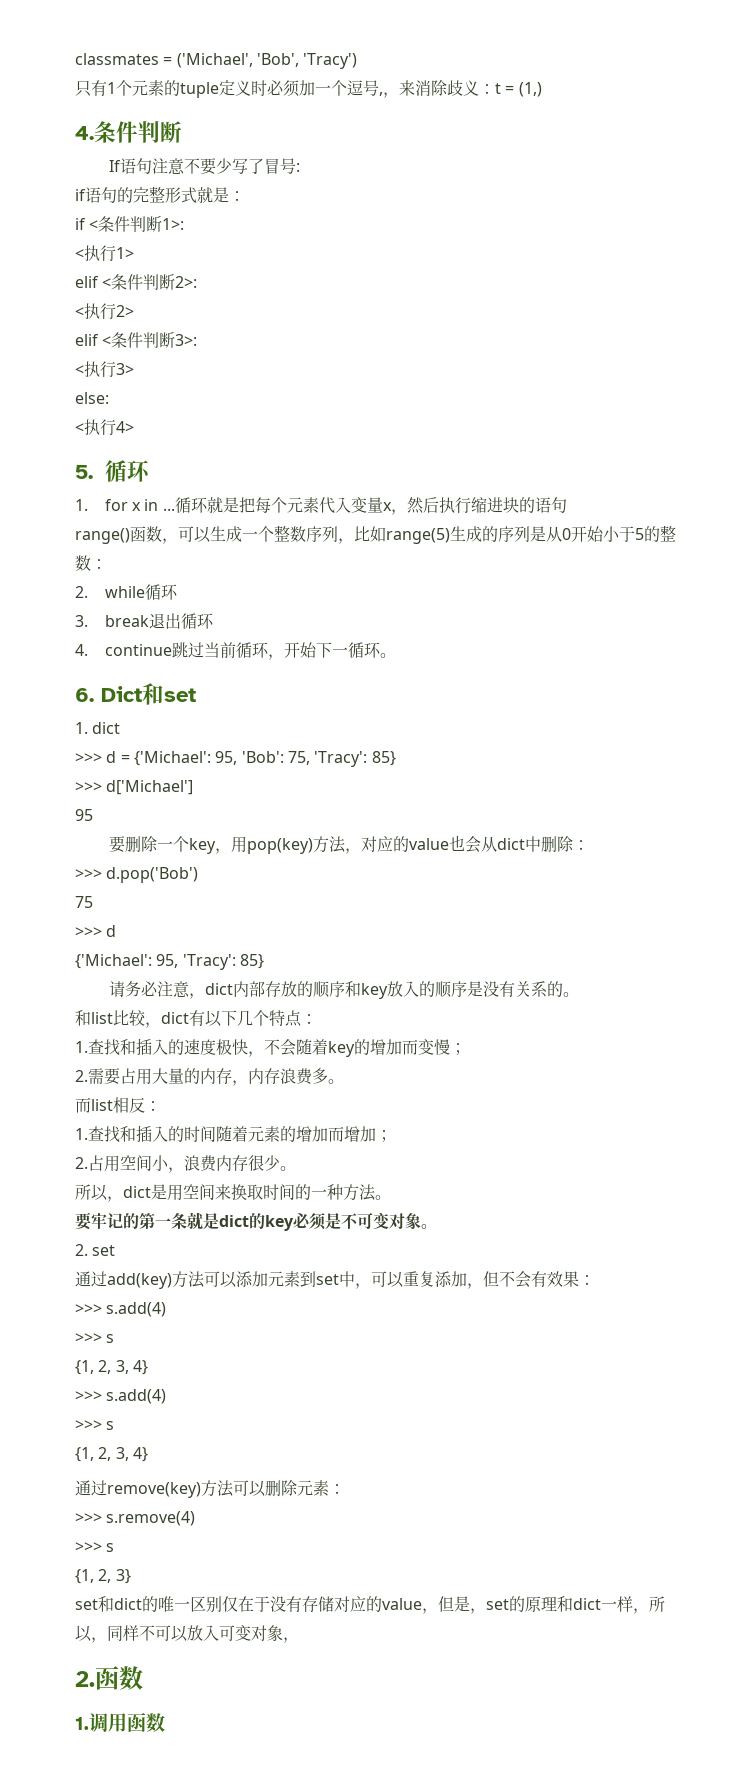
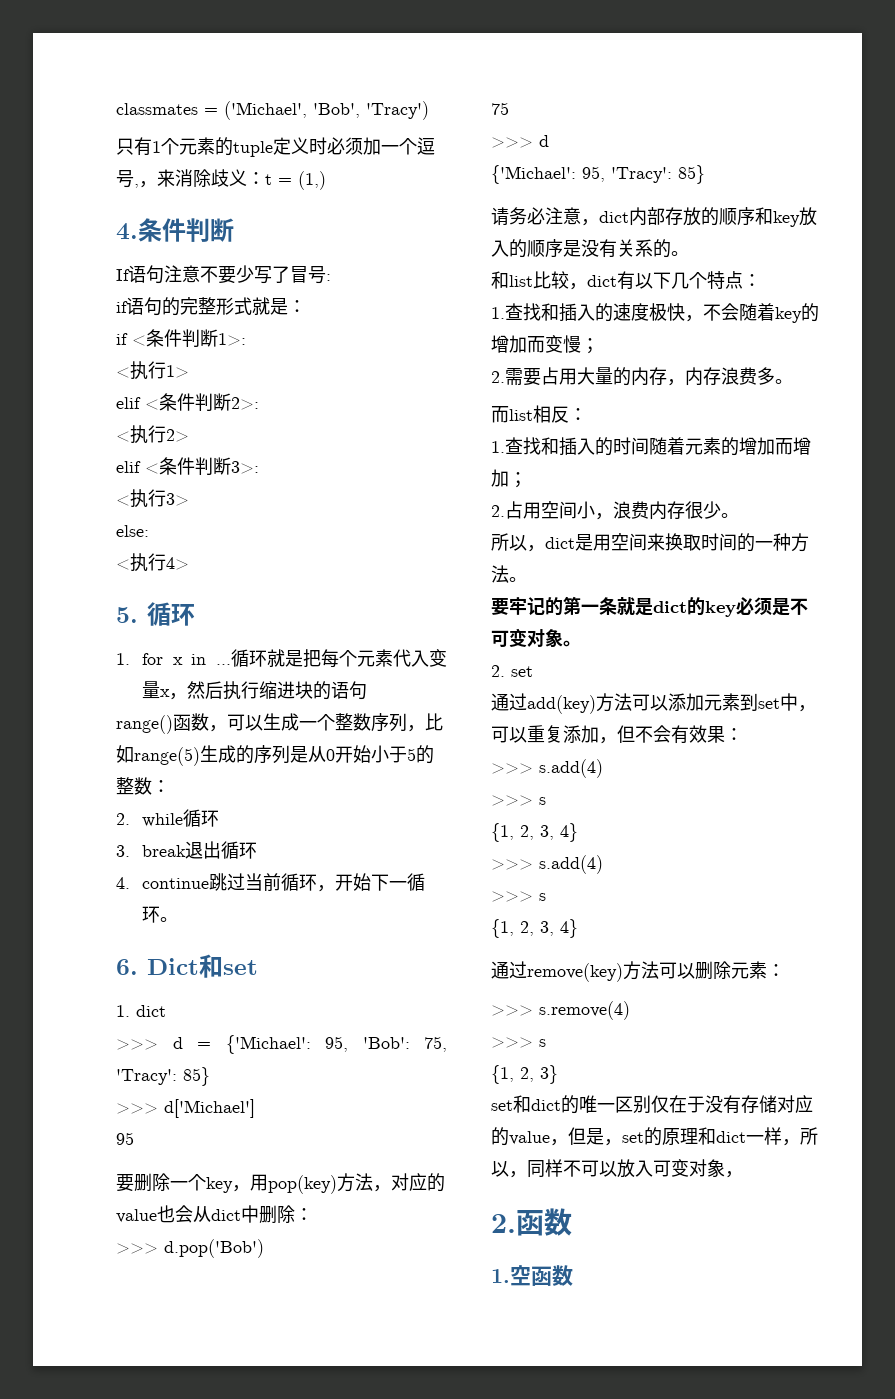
- 1.调用函数
+ 1.空函数

